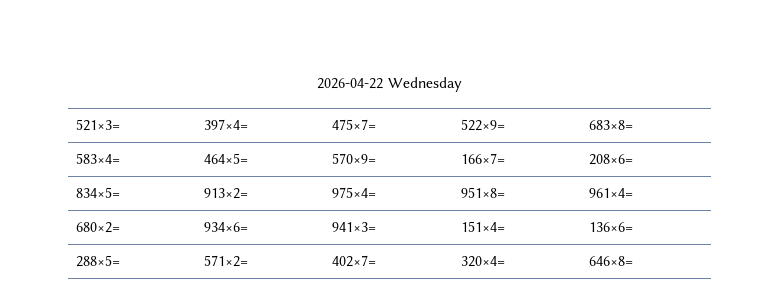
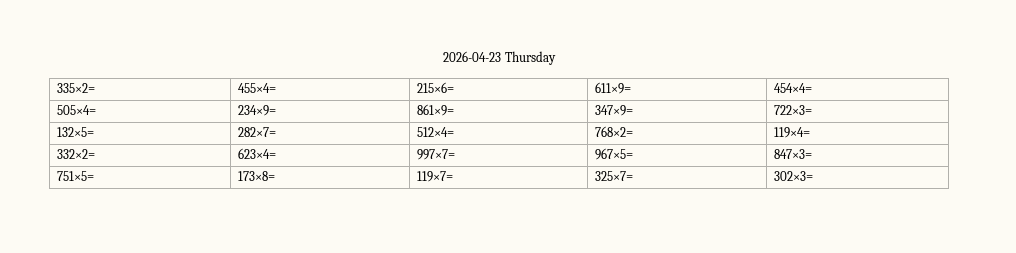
- 2026-04-22 Wednesday
- 521×3= | 397×4= | 475×7= | 522×9= | 683×8=
- 583×4= | 464×5= | 570×9= | 166×7= | 208×6=
- 834×5= | 913×2= | 975×4= | 951×8= | 961×4=
- 680×2= | 934×6= | 941×3= | 151×4= | 136×6=
- 288×5= | 571×2= | 402×7= | 320×4= | 646×8=
+ 2026-04-23 Thursday
+ 335×2= | 455×4= | 215×6= | 611×9= | 454×4=
+ 505×4= | 234×9= | 861×9= | 347×9= | 722×3=
+ 132×5= | 282×7= | 512×4= | 768×2= | 119×4=
+ 332×2= | 623×4= | 997×7= | 967×5= | 847×3=
+ 751×5= | 173×8= | 119×7= | 325×7= | 302×3=

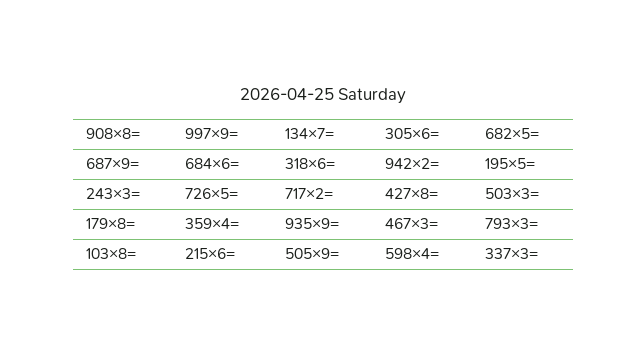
- 2026-04-23 Thursday
- 335×2= | 455×4= | 215×6= | 611×9= | 454×4=
- 505×4= | 234×9= | 861×9= | 347×9= | 722×3=
- 132×5= | 282×7= | 512×4= | 768×2= | 119×4=
- 332×2= | 623×4= | 997×7= | 967×5= | 847×3=
- 751×5= | 173×8= | 119×7= | 325×7= | 302×3=
+ 2026-04-25 Saturday
+ 908×8= | 997×9= | 134×7= | 305×6= | 682×5=
+ 687×9= | 684×6= | 318×6= | 942×2= | 195×5=
+ 243×3= | 726×5= | 717×2= | 427×8= | 503×3=
+ 179×8= | 359×4= | 935×9= | 467×3= | 793×3=
+ 103×8= | 215×6= | 505×9= | 598×4= | 337×3=

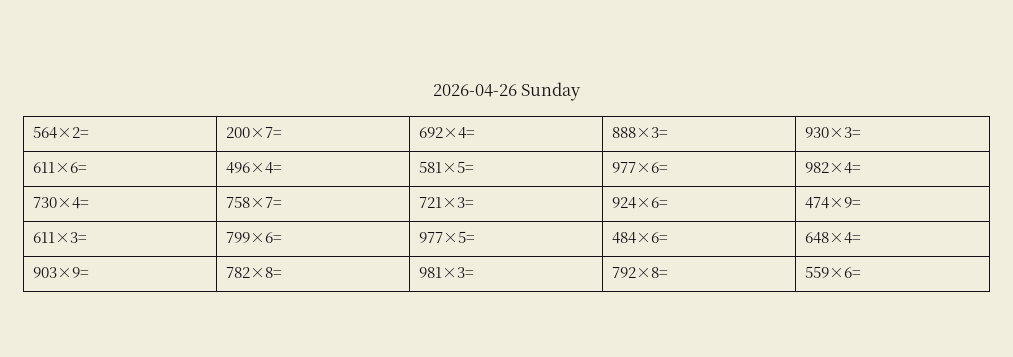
- 2026-04-25 Saturday
- 908×8= | 997×9= | 134×7= | 305×6= | 682×5=
- 687×9= | 684×6= | 318×6= | 942×2= | 195×5=
- 243×3= | 726×5= | 717×2= | 427×8= | 503×3=
- 179×8= | 359×4= | 935×9= | 467×3= | 793×3=
- 103×8= | 215×6= | 505×9= | 598×4= | 337×3=
+ 2026-04-26 Sunday
+ 564×2= | 200×7= | 692×4= | 888×3= | 930×3=
+ 611×6= | 496×4= | 581×5= | 977×6= | 982×4=
+ 730×4= | 758×7= | 721×3= | 924×6= | 474×9=
+ 611×3= | 799×6= | 977×5= | 484×6= | 648×4=
+ 903×9= | 782×8= | 981×3= | 792×8= | 559×6=

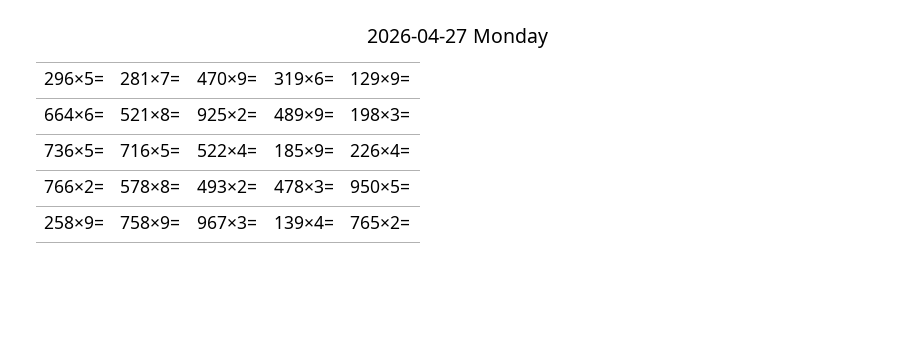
- 2026-04-26 Sunday
- 564×2= | 200×7= | 692×4= | 888×3= | 930×3=
- 611×6= | 496×4= | 581×5= | 977×6= | 982×4=
- 730×4= | 758×7= | 721×3= | 924×6= | 474×9=
- 611×3= | 799×6= | 977×5= | 484×6= | 648×4=
- 903×9= | 782×8= | 981×3= | 792×8= | 559×6=
+ 2026-04-27 Monday
+ 296×5= | 281×7= | 470×9= | 319×6= | 129×9=
+ 664×6= | 521×8= | 925×2= | 489×9= | 198×3=
+ 736×5= | 716×5= | 522×4= | 185×9= | 226×4=
+ 766×2= | 578×8= | 493×2= | 478×3= | 950×5=
+ 258×9= | 758×9= | 967×3= | 139×4= | 765×2=

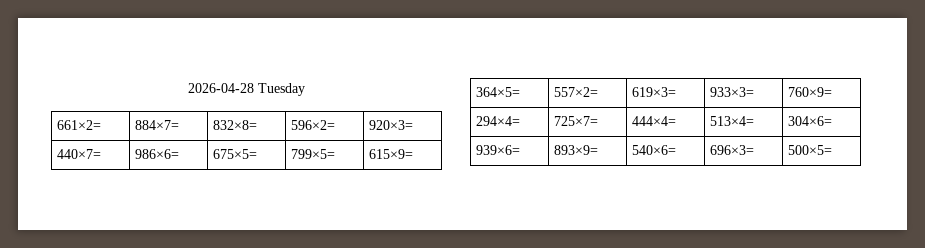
- 2026-04-27 Monday
- 296×5= | 281×7= | 470×9= | 319×6= | 129×9=
- 664×6= | 521×8= | 925×2= | 489×9= | 198×3=
- 736×5= | 716×5= | 522×4= | 185×9= | 226×4=
- 766×2= | 578×8= | 493×2= | 478×3= | 950×5=
- 258×9= | 758×9= | 967×3= | 139×4= | 765×2=
+ 2026-04-28 Tuesday
+ 661×2= | 884×7= | 832×8= | 596×2= | 920×3=
+ 440×7= | 986×6= | 675×5= | 799×5= | 615×9=
+ 364×5= | 557×2= | 619×3= | 933×3= | 760×9=
+ 294×4= | 725×7= | 444×4= | 513×4= | 304×6=
+ 939×6= | 893×9= | 540×6= | 696×3= | 500×5=

